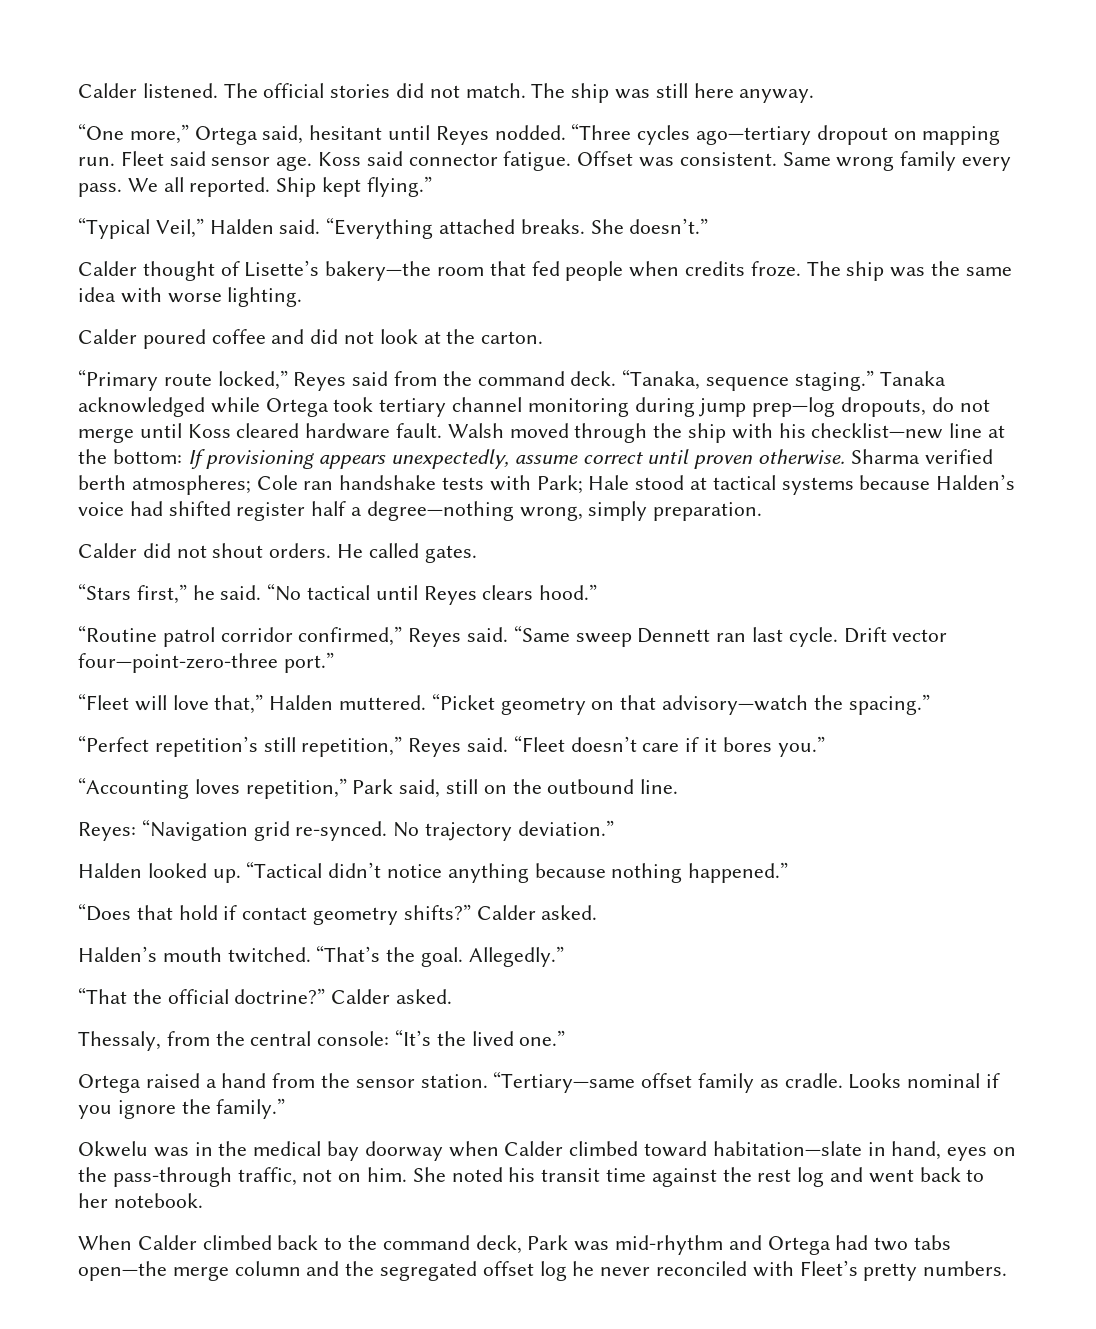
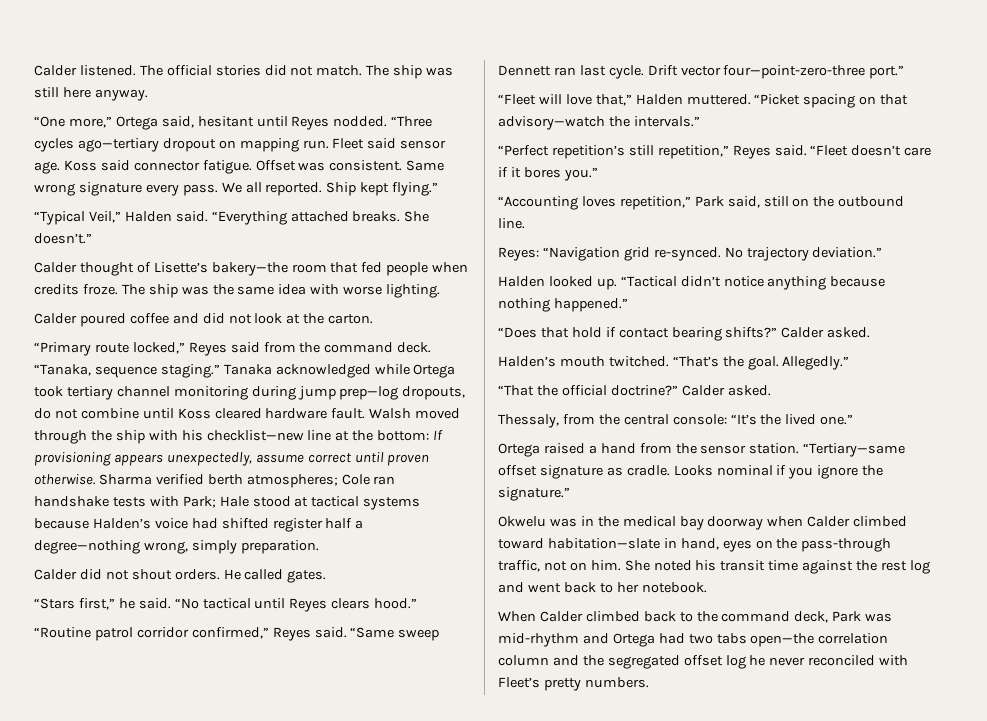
- Same wrong family every pass.
+ Same wrong signature every pass.
- Tanaka acknowledged while Ortega took tertiary channel monitoring during jump prep—log dropouts, do not merge until Koss cleared hardware fault.
+ Tanaka acknowledged while Ortega took tertiary channel monitoring during jump prep—log dropouts, do not combine until Koss cleared hardware fault.
- “Picket geometry on that advisory—watch the spacing.”
+ “Picket spacing on that advisory—watch the intervals.”
- “Does that hold if contact geometry shifts?”
+ “Does that hold if contact bearing shifts?”
- “Tertiary—same offset family as cradle.
+ “Tertiary—same offset signature as cradle.
- Looks nominal if you ignore the family.”
+ Looks nominal if you ignore the signature.”
- When Calder climbed back to the command deck, Park was mid-rhythm and Ortega had two tabs open—the merge column and the segregated offset log he never reconciled with Fleet’s pretty numbers.
+ When Calder climbed back to the command deck, Park was mid-rhythm and Ortega had two tabs open—the correlation column and the segregated offset log he never reconciled with Fleet’s pretty numbers.

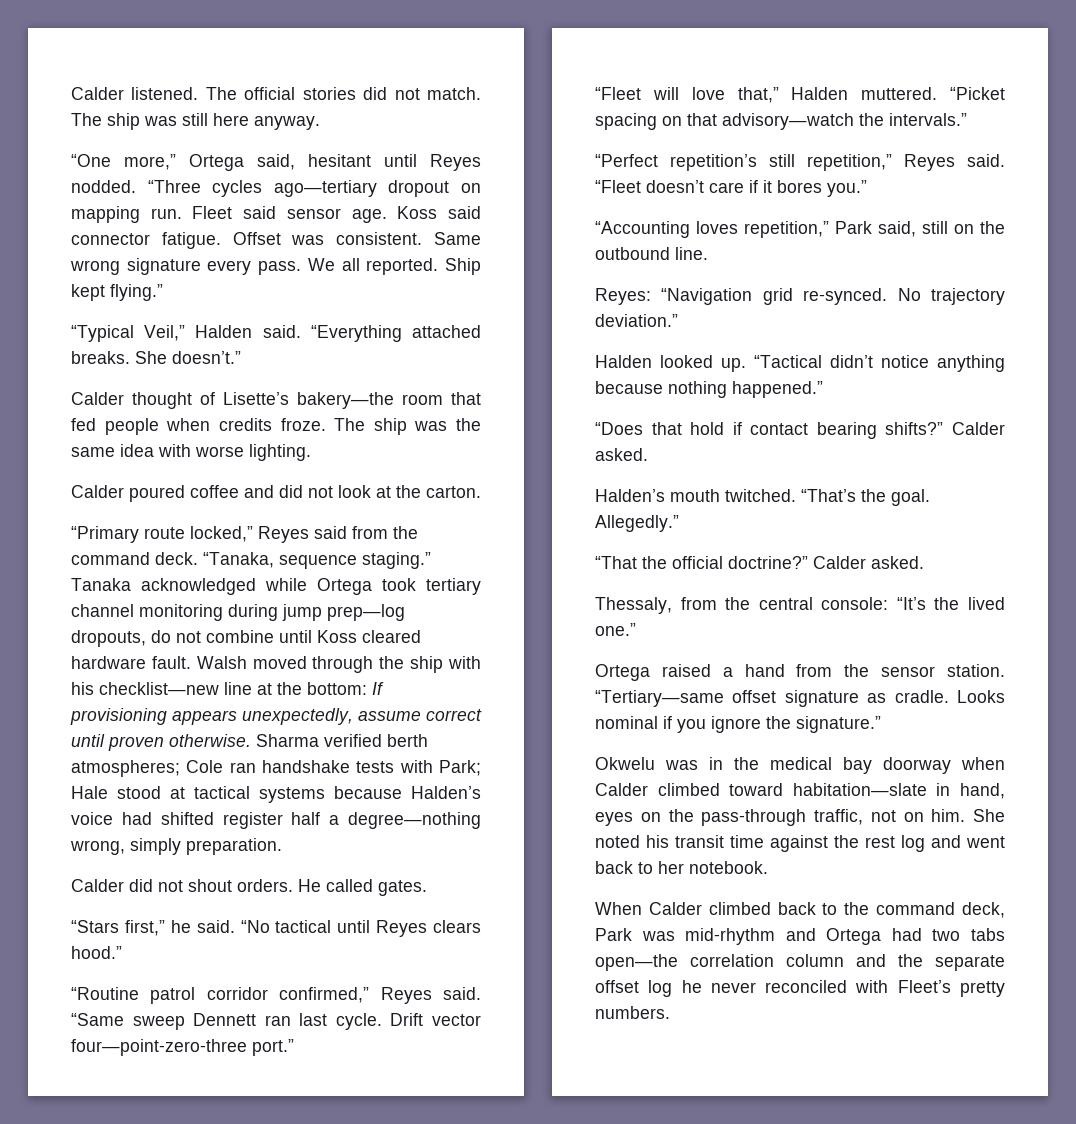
- When Calder climbed back to the command deck, Park was mid-rhythm and Ortega had two tabs open—the correlation column and the segregated offset log he never reconciled with Fleet’s pretty numbers.
+ When Calder climbed back to the command deck, Park was mid-rhythm and Ortega had two tabs open—the correlation column and the separate offset log he never reconciled with Fleet’s pretty numbers.

